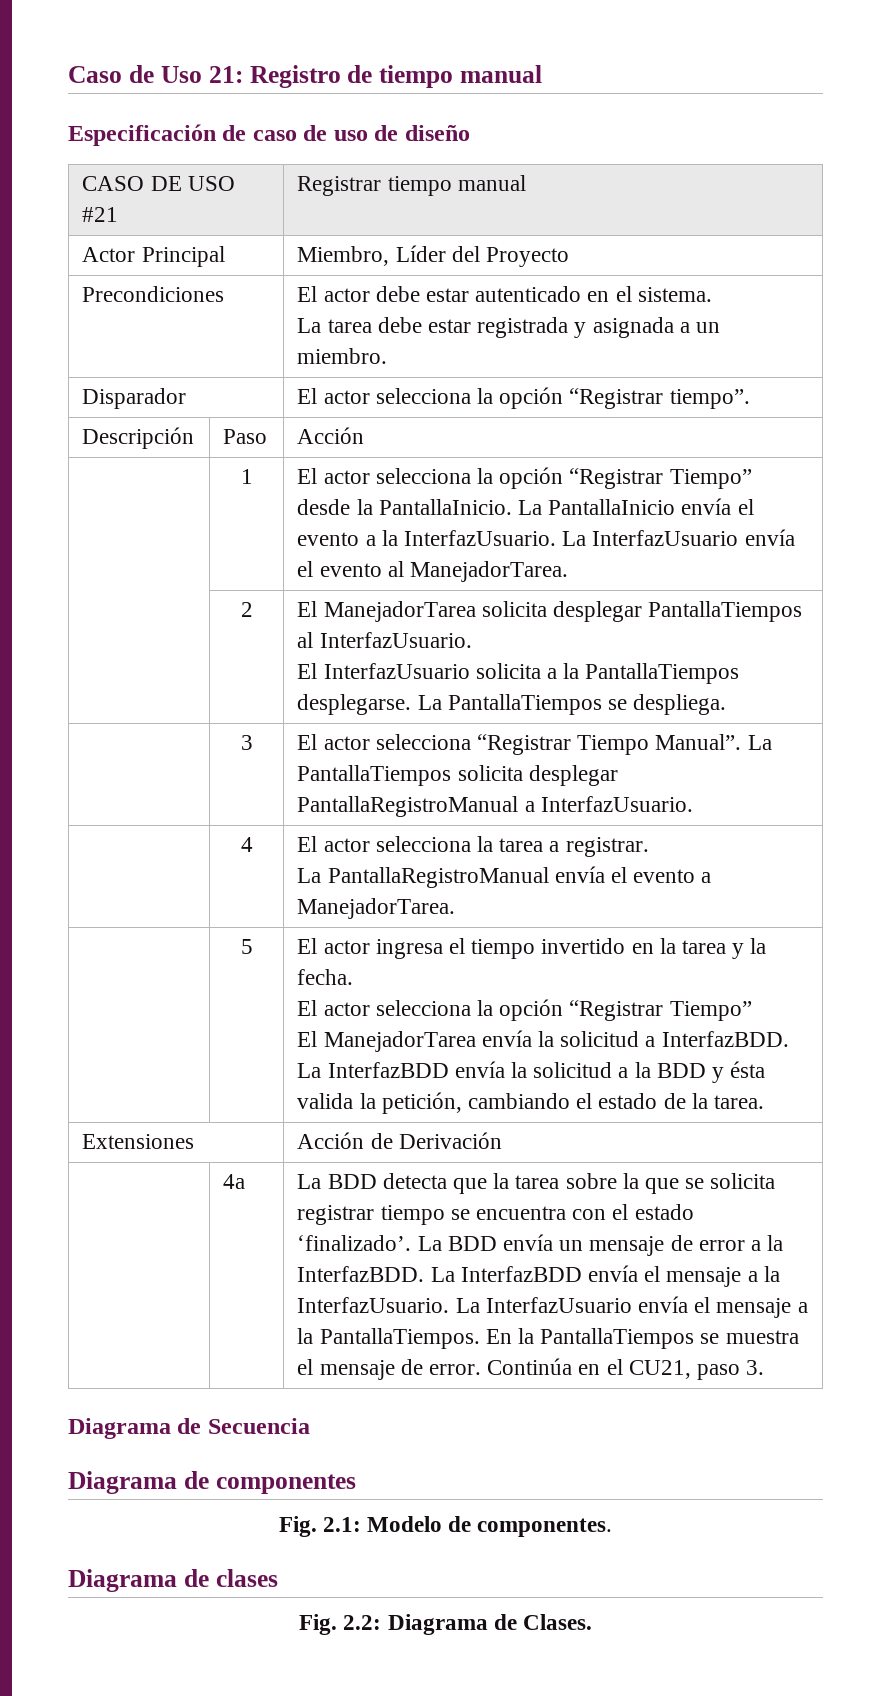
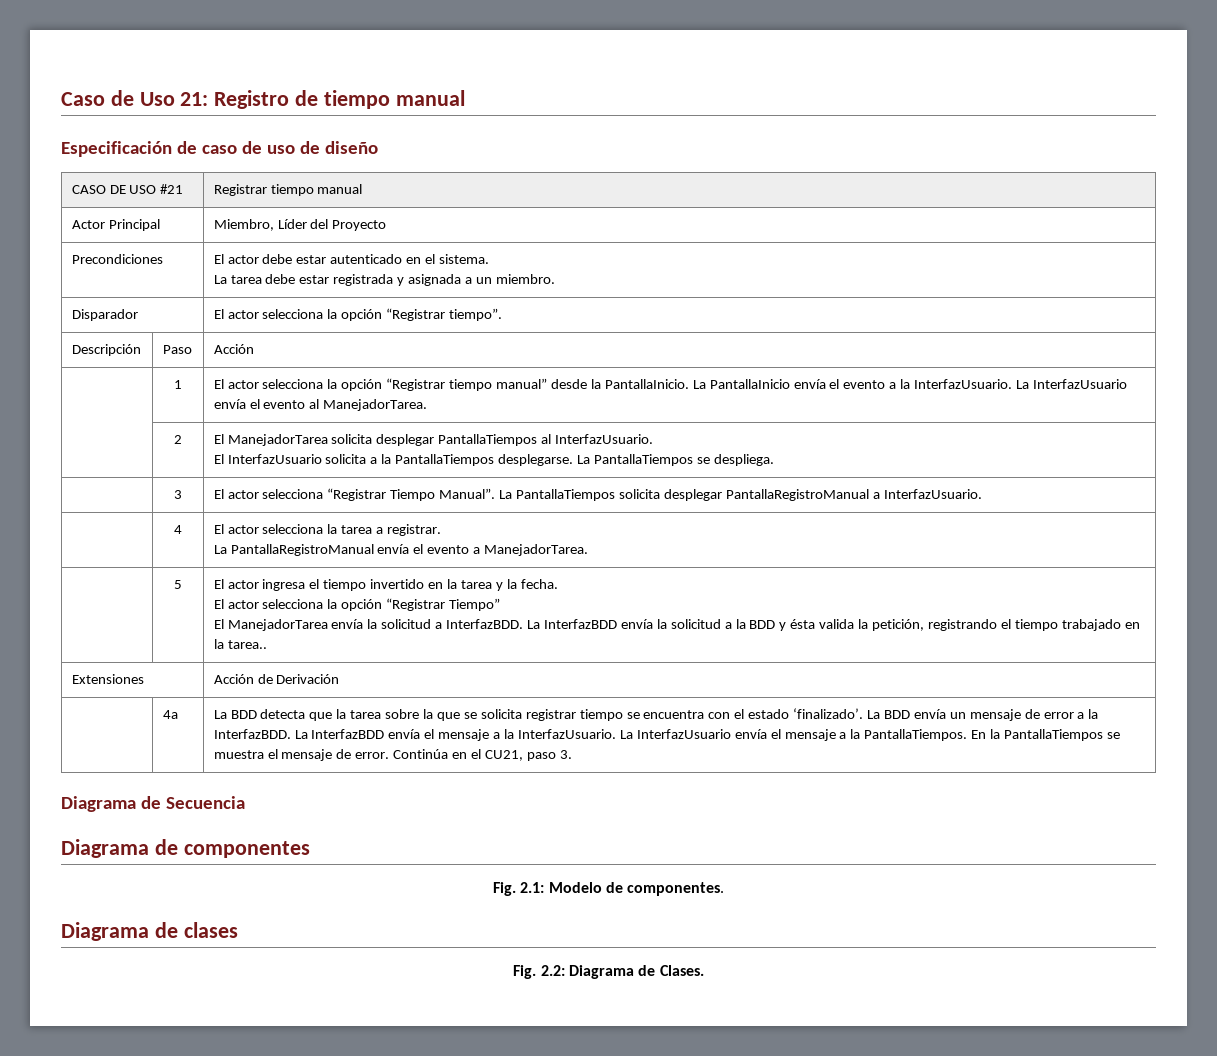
- | 1 | El actor selecciona la opción “Registrar Tiempo” desde la PantallaInicio. La PantallaInicio envía el evento a la InterfazUsuario. La InterfazUsuario envía el evento al ManejadorTarea.
+ | 1 | El actor selecciona la opción “Registrar tiempo manual” desde la PantallaInicio. La PantallaInicio envía el evento a la InterfazUsuario. La InterfazUsuario envía el evento al ManejadorTarea.
- La InterfazBDD envía la solicitud a la BDD y ésta valida la petición, cambiando el estado de la tarea.
+ La InterfazBDD envía la solicitud a la BDD y ésta valida la petición, registrando el tiempo trabajado en la tarea..

